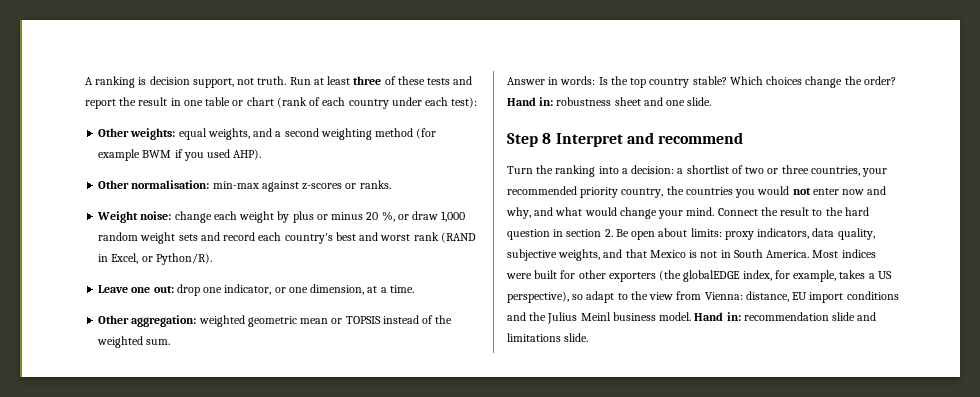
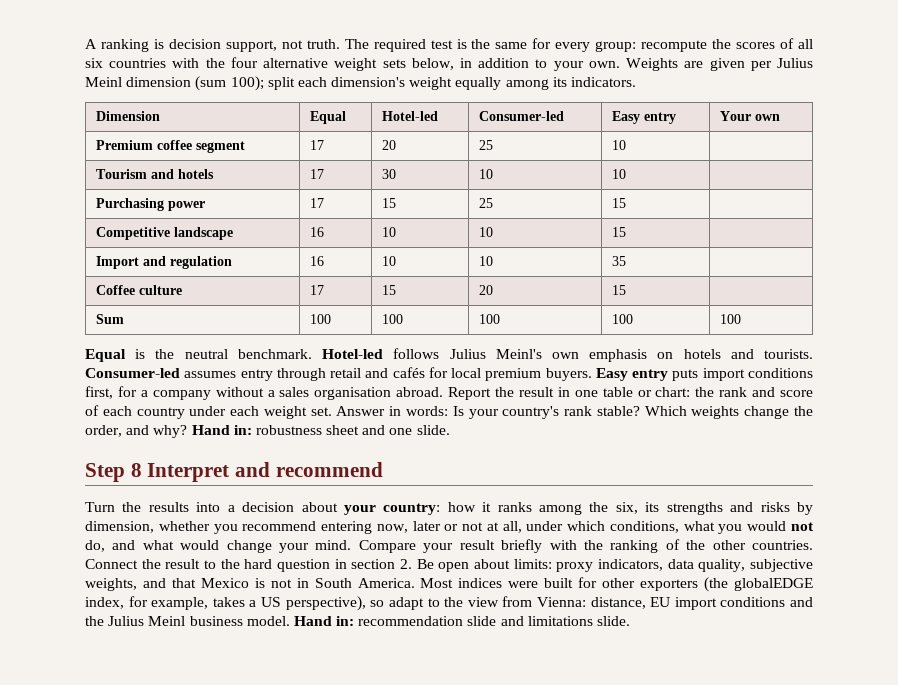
- Run at least three of these tests and report the result in one table or chart (rank of each country under each test):
- Other weights: equal weights, and a second weighting method (for example BWM if you used AHP).
- Other normalisation: min-max against z-scores or ranks.
- Weight noise: change each weight by plus or minus 20 %, or draw 1,000 random weight sets and record each country's best and worst rank (RAND in Excel, or Python/R).
- Leave one out: drop one indicator, or one dimension, at a time.
- Other aggregation: weighted geometric mean or TOPSIS instead of the weighted sum.
- Answer in words: Is the top country stable?
+ The required test is the same for every group: recompute the scores of all six countries with the four alternative weight sets below, in addition to your own. Weights are given per Julius Meinl dimension (sum 100); split each dimension's weight equally among its indicators.
+ Dimension | Equal | Hotel-led | Consumer-led | Easy entry | Your own
+ Premium coffee segment | 17 | 20 | 25 | 10 |
+ Tourism and hotels | 17 | 30 | 10 | 10 |
+ Purchasing power | 17 | 15 | 25 | 15 |
+ Competitive landscape | 16 | 10 | 10 | 15 |
+ Import and regulation | 16 | 10 | 10 | 35 |
+ Coffee culture | 17 | 15 | 20 | 15 |
+ Sum | 100 | 100 | 100 | 100 | 100
+ Equal is the neutral benchmark. Hotel-led follows Julius Meinl's own emphasis on hotels and tourists. Consumer-led assumes entry through retail and cafés for local premium buyers. Easy entry puts import conditions first, for a company without a sales organisation abroad. Report the result in one table or chart: the rank and score of each country under each weight set. Answer in words: Is your country's rank stable?
- Which choices change the order?
+ Which weights change the order, and why?
- Turn the ranking into a decision: a shortlist of two or three countries, your recommended priority country, the countries you would not enter now and why, and what would change your mind.
+ Turn the results into a decision about your country: how it ranks among the six, its strengths and risks by dimension, whether you recommend entering now, later or not at all, under which conditions, what you would not do, and what would change your mind.
+ Compare your result briefly with the ranking of the other countries.

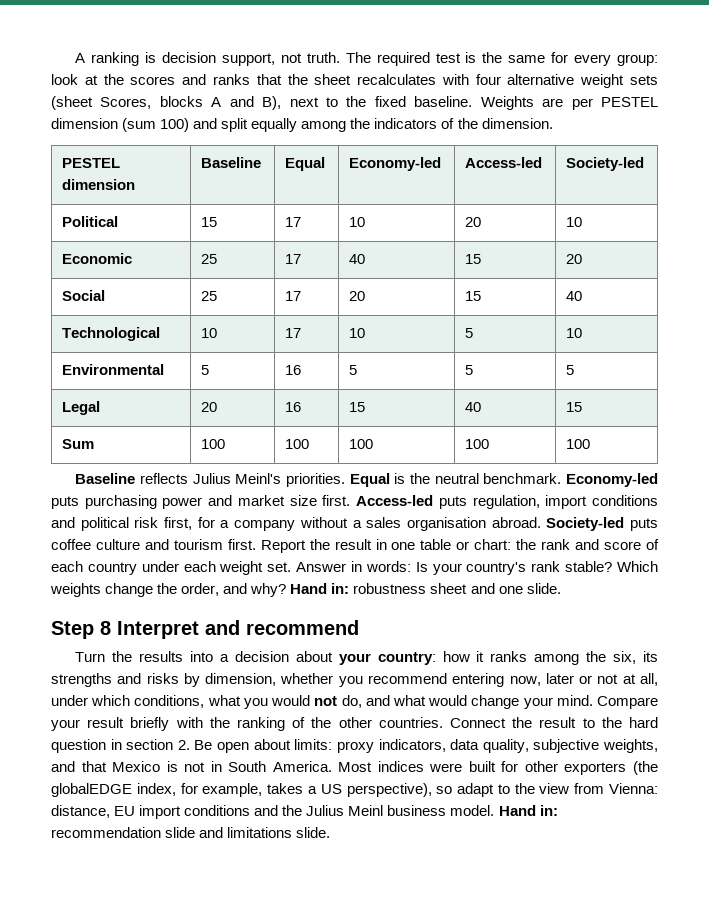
- The required test is the same for every group: recompute the scores of all six countries with the four alternative weight sets below, in addition to your own. Weights are given per Julius Meinl dimension (sum 100); split each dimension's weight equally among its indicators.
- Dimension | Equal | Hotel-led | Consumer-led | Easy entry | Your own
- Premium coffee segment | 17 | 20 | 25 | 10 |
- Tourism and hotels | 17 | 30 | 10 | 10 |
- Purchasing power | 17 | 15 | 25 | 15 |
- Competitive landscape | 16 | 10 | 10 | 15 |
- Import and regulation | 16 | 10 | 10 | 35 |
- Coffee culture | 17 | 15 | 20 | 15 |
+ The required test is the same for every group: look at the scores and ranks that the sheet recalculates with four alternative weight sets (sheet Scores, blocks A and B), next to the fixed baseline. Weights are per PESTEL dimension (sum 100) and split equally among the indicators of the dimension.
+ PESTEL dimension | Baseline | Equal | Economy-led | Access-led | Society-led
+ Political | 15 | 17 | 10 | 20 | 10
+ Economic | 25 | 17 | 40 | 15 | 20
+ Social | 25 | 17 | 20 | 15 | 40
+ Technological | 10 | 17 | 10 | 5 | 10
+ Environmental | 5 | 16 | 5 | 5 | 5
+ Legal | 20 | 16 | 15 | 40 | 15
+ Baseline reflects Julius Meinl's priorities.
- Hotel-led follows Julius Meinl's own emphasis on hotels and tourists. Consumer-led assumes entry through retail and cafés for local premium buyers. Easy entry puts import conditions first, for a company without a sales organisation abroad.
+ Economy-led puts purchasing power and market size first. Access-led puts regulation, import conditions and political risk first, for a company without a sales organisation abroad.
+ Society-led puts coffee culture and tourism first.

